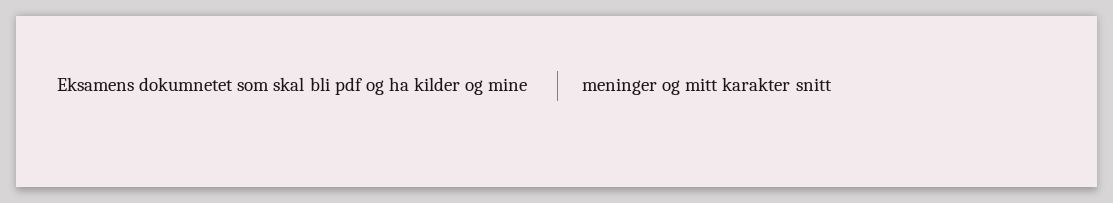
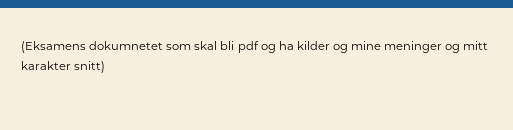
- Eksamens dokumnetet som skal bli pdf og ha kilder og mine meninger og mitt karakter snitt
+ (Eksamens dokumnetet som skal bli pdf og ha kilder og mine meninger og mitt karakter snitt)

